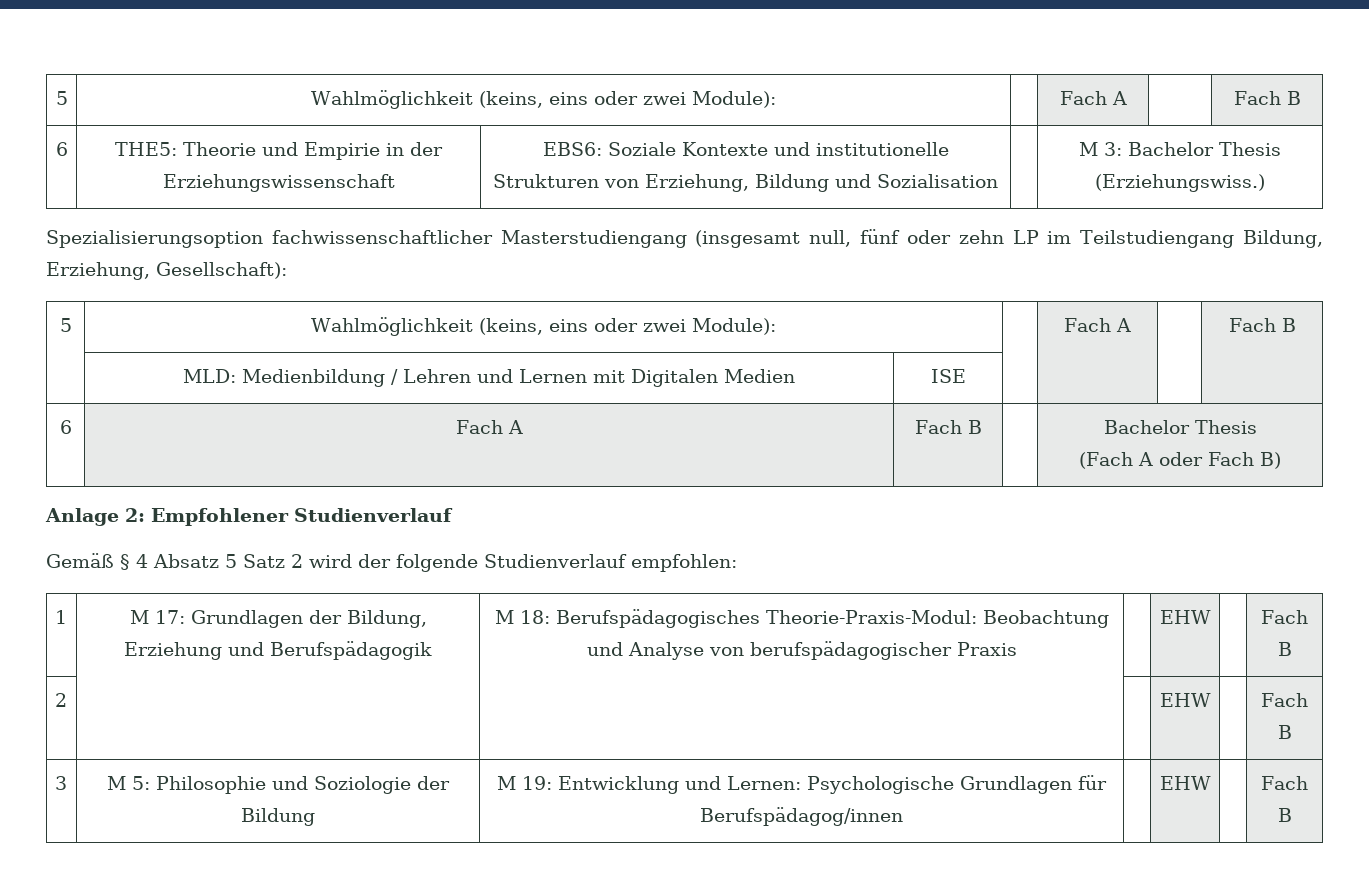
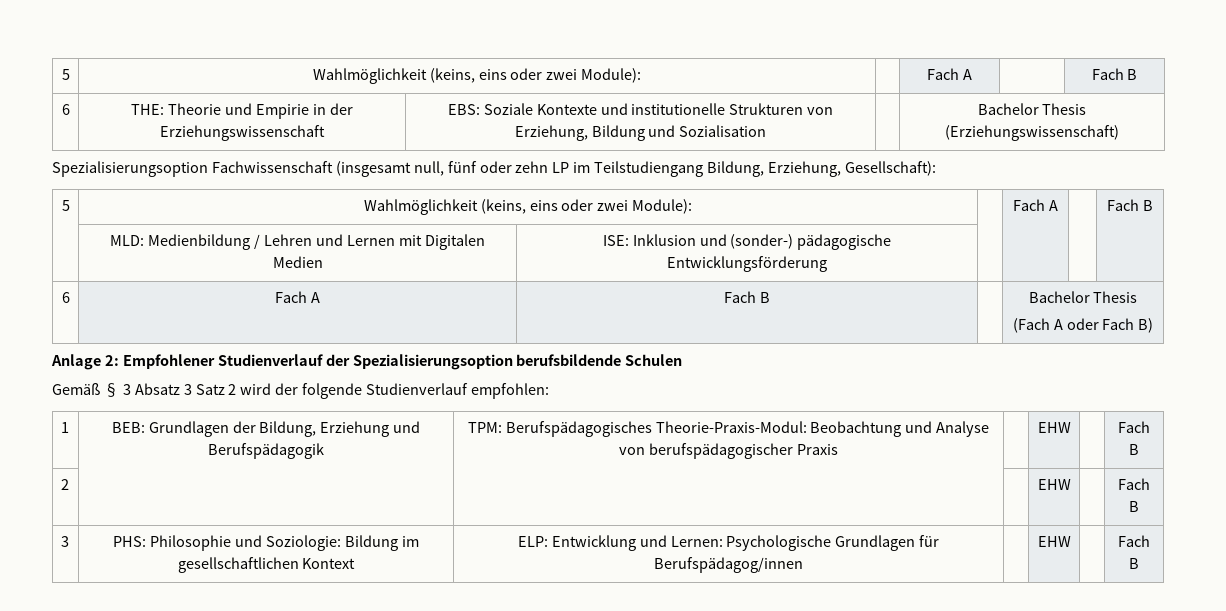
- 6 | THE5: Theorie und Empirie in der Erziehungswissenschaft | EBS6: Soziale Kontexte und institutionelle Strukturen von Erziehung, Bildung und Sozialisation | | M 3: Bachelor Thesis (Erziehungswiss.)
- Spezialisierungsoption fachwissenschaftlicher Masterstudiengang (insgesamt null, fünf oder zehn LP im Teilstudiengang Bildung, Erziehung, Gesellschaft):
+ 6 | THE: Theorie und Empirie in der Erziehungswissenschaft | EBS: Soziale Kontexte und institutionelle Strukturen von Erziehung, Bildung und Sozialisation | | Bachelor Thesis (Erziehungswissenschaft)
+ Spezialisierungsoption Fachwissenschaft (insgesamt null, fünf oder zehn LP im Teilstudiengang Bildung, Erziehung, Gesellschaft):
- | MLD: Medienbildung / Lehren und Lernen mit Digitalen Medien | ISE | | | |
+ | MLD: Medienbildung / Lehren und Lernen mit Digitalen Medien | ISE: Inklusion und (sonder-) pädagogische Entwicklungsförderung | | | |
- Anlage 2: Empfohlener Studienverlauf
+ Anlage 2: Empfohlener Studienverlauf der Spezialisierungsoption berufsbildende Schulen
- Gemäß § 4 Absatz 5 Satz 2 wird der folgende Studienverlauf empfohlen:
+ Gemäß § 3 Absatz 3 Satz 2 wird der folgende Studienverlauf empfohlen:
- 1 | M 17: Grundlagen der Bildung, Erziehung und Berufspädagogik | M 18: Berufspädagogisches Theorie-Praxis-Modul: Beobachtung und Analyse von berufspädagogischer Praxis | | EHW | | Fach B
+ 1 | BEB: Grundlagen der Bildung, Erziehung und Berufspädagogik | TPM: Berufspädagogisches Theorie-Praxis-Modul: Beobachtung und Analyse von berufspädagogischer Praxis | | EHW | | Fach B
- 3 | M 5: Philosophie und Soziologie der Bildung | M 19: Entwicklung und Lernen: Psychologische Grundlagen für Berufspädagog/innen | | EHW | | Fach B
+ 3 | PHS: Philosophie und Soziologie: Bildung im gesellschaftlichen Kontext | ELP: Entwicklung und Lernen: Psychologische Grundlagen für Berufspädagog/innen | | EHW | | Fach B

